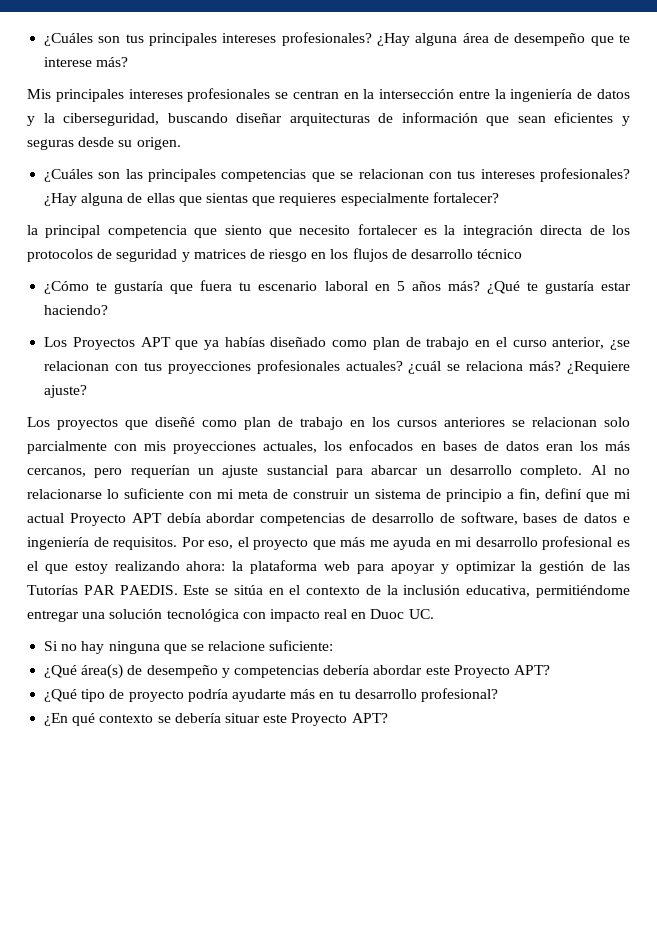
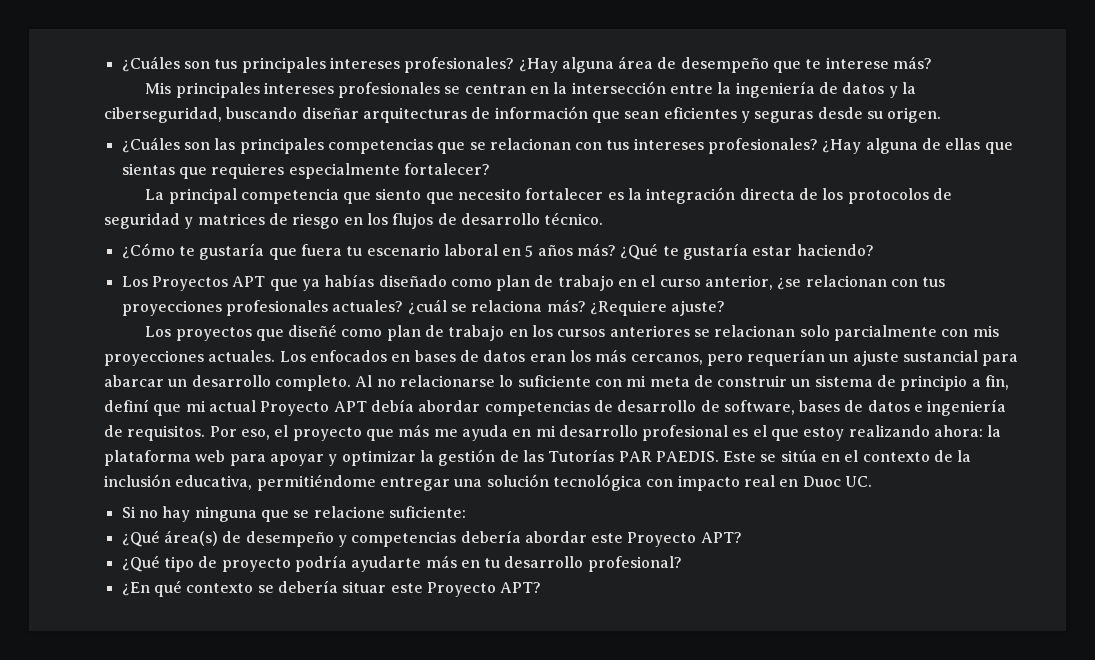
- la principal competencia que siento que necesito fortalecer es la integración directa de los protocolos de seguridad y matrices de riesgo en los flujos de desarrollo técnico
+ La principal competencia que siento que necesito fortalecer es la integración directa de los protocolos de seguridad y matrices de riesgo en los flujos de desarrollo técnico.
- Los proyectos que diseñé como plan de trabajo en los cursos anteriores se relacionan solo parcialmente con mis proyecciones actuales, los enfocados en bases de datos eran los más cercanos, pero requerían un ajuste sustancial para abarcar un desarrollo completo.
+ Los proyectos que diseñé como plan de trabajo en los cursos anteriores se relacionan solo parcialmente con mis proyecciones actuales. Los enfocados en bases de datos eran los más cercanos, pero requerían un ajuste sustancial para abarcar un desarrollo completo.

